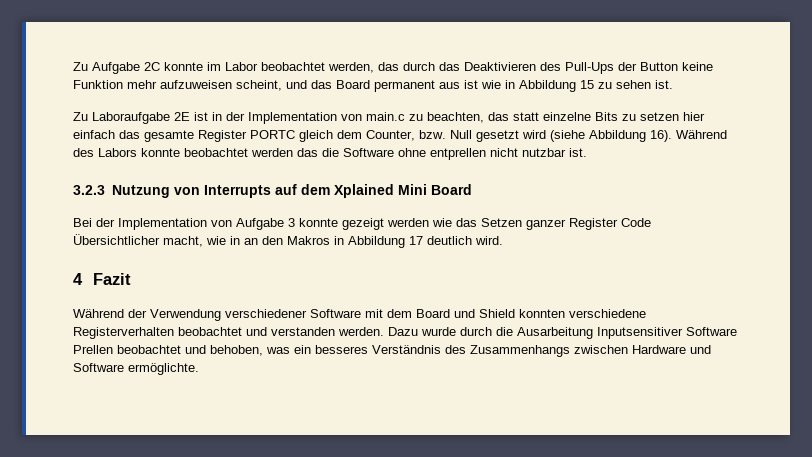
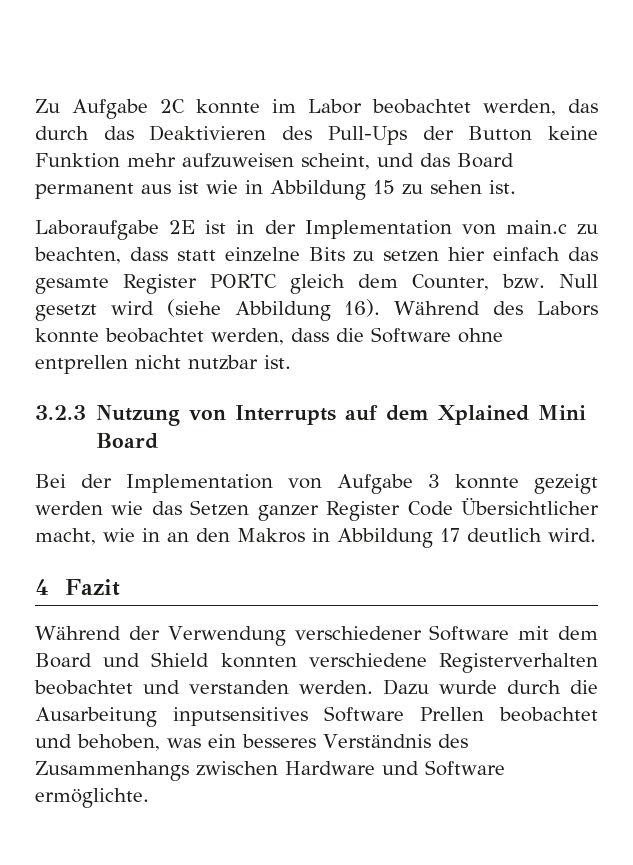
- Zu Laboraufgabe 2E ist in der Implementation von main.c zu beachten, das statt einzelne Bits zu setzen hier einfach das gesamte Register PORTC gleich dem Counter, bzw. Null gesetzt wird (siehe Abbildung 16).
+ Laboraufgabe 2E ist in der Implementation von main.c zu beachten, dass statt einzelne Bits zu setzen hier einfach das gesamte Register PORTC gleich dem Counter, bzw. Null gesetzt wird (siehe Abbildung 16).
- Während des Labors konnte beobachtet werden das die Software ohne entprellen nicht nutzbar ist.
+ Während des Labors konnte beobachtet werden, dass die Software ohne entprellen nicht nutzbar ist.
- Dazu wurde durch die Ausarbeitung Inputsensitiver Software Prellen beobachtet und behoben, was ein besseres Verständnis des Zusammenhangs zwischen Hardware und Software ermöglichte.
+ Dazu wurde durch die Ausarbeitung inputsensitives Software Prellen beobachtet und behoben, was ein besseres Verständnis des Zusammenhangs zwischen Hardware und Software ermöglichte.

